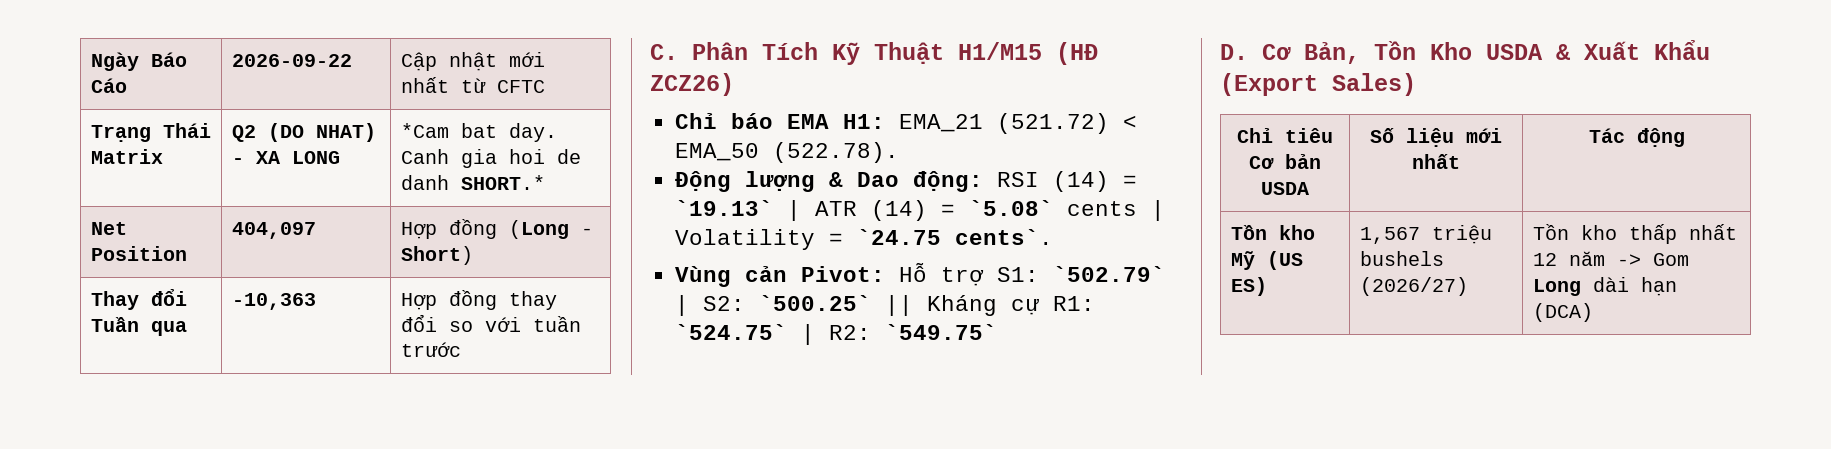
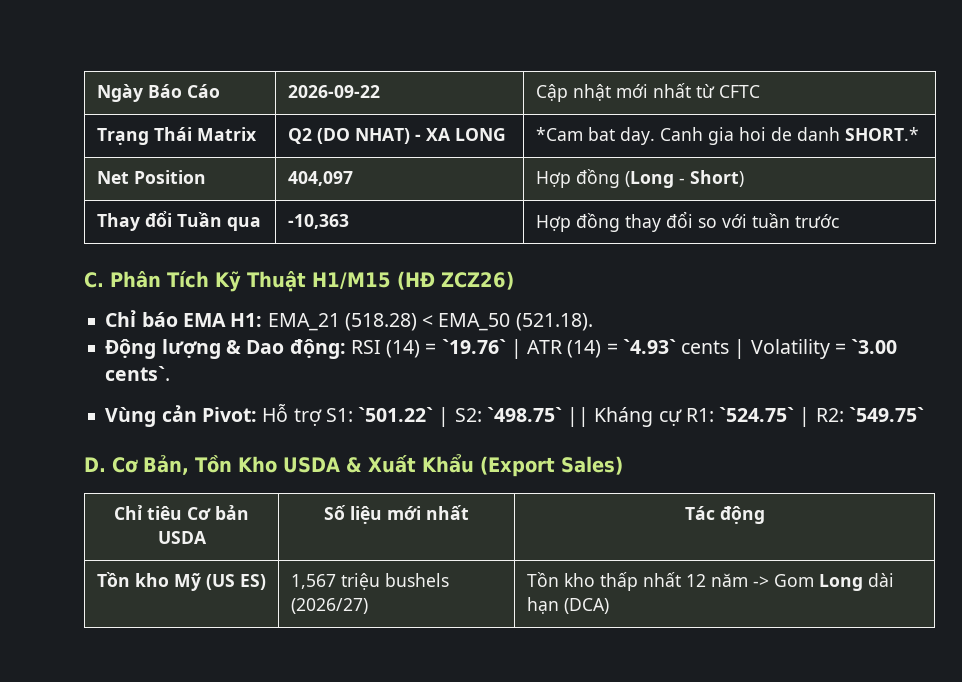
- Chỉ báo EMA H1: EMA_21 (521.72) < EMA_50 (522.78).
+ Chỉ báo EMA H1: EMA_21 (518.28) < EMA_50 (521.18).
- Động lượng & Dao động: RSI (14) = `19.13` | ATR (14) = `5.08` cents | Volatility = `24.75 cents`.
+ Động lượng & Dao động: RSI (14) = `19.76` | ATR (14) = `4.93` cents | Volatility = `3.00 cents`.
- Vùng cản Pivot: Hỗ trợ S1: `502.79` | S2: `500.25` || Kháng cự R1: `524.75` | R2: `549.75`
+ Vùng cản Pivot: Hỗ trợ S1: `501.22` | S2: `498.75` || Kháng cự R1: `524.75` | R2: `549.75`

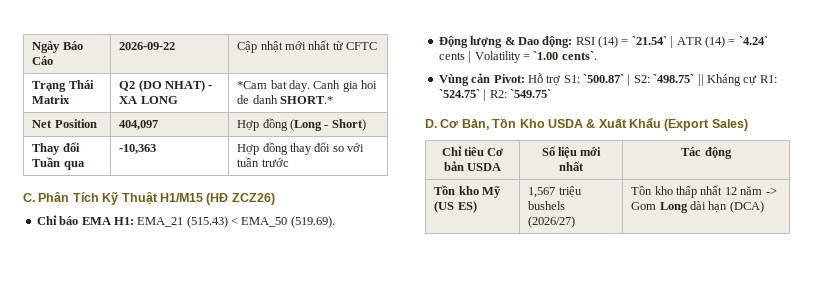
- Chỉ báo EMA H1: EMA_21 (518.28) < EMA_50 (521.18).
+ Chỉ báo EMA H1: EMA_21 (515.43) < EMA_50 (519.69).
- Động lượng & Dao động: RSI (14) = `19.76` | ATR (14) = `4.93` cents | Volatility = `3.00 cents`.
+ Động lượng & Dao động: RSI (14) = `21.54` | ATR (14) = `4.24` cents | Volatility = `1.00 cents`.
- Vùng cản Pivot: Hỗ trợ S1: `501.22` | S2: `498.75` || Kháng cự R1: `524.75` | R2: `549.75`
+ Vùng cản Pivot: Hỗ trợ S1: `500.87` | S2: `498.75` || Kháng cự R1: `524.75` | R2: `549.75`

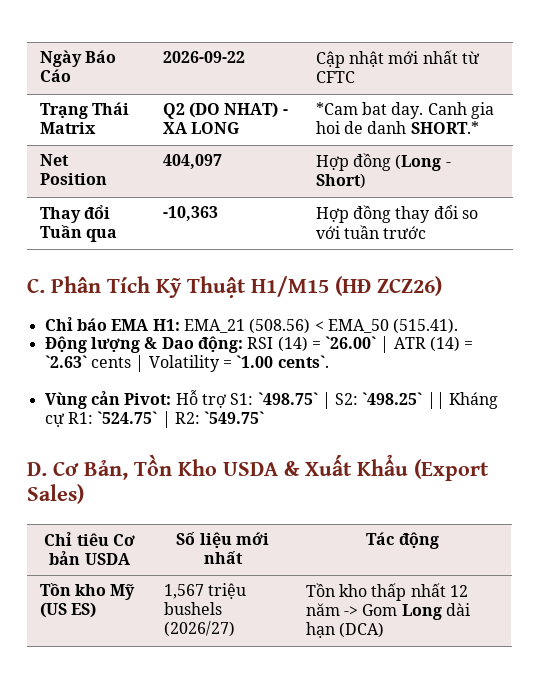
- Chỉ báo EMA H1: EMA_21 (515.43) < EMA_50 (519.69).
+ Chỉ báo EMA H1: EMA_21 (508.56) < EMA_50 (515.41).
- Động lượng & Dao động: RSI (14) = `21.54` | ATR (14) = `4.24` cents | Volatility = `1.00 cents`.
+ Động lượng & Dao động: RSI (14) = `26.00` | ATR (14) = `2.63` cents | Volatility = `1.00 cents`.
- Vùng cản Pivot: Hỗ trợ S1: `500.87` | S2: `498.75` || Kháng cự R1: `524.75` | R2: `549.75`
+ Vùng cản Pivot: Hỗ trợ S1: `498.75` | S2: `498.25` || Kháng cự R1: `524.75` | R2: `549.75`

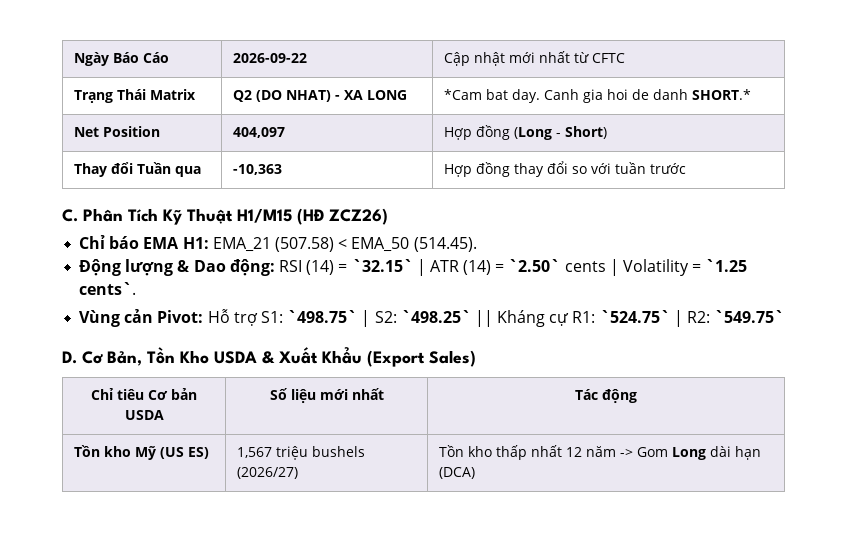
- Chỉ báo EMA H1: EMA_21 (508.56) < EMA_50 (515.41).
+ Chỉ báo EMA H1: EMA_21 (507.58) < EMA_50 (514.45).
- Động lượng & Dao động: RSI (14) = `26.00` | ATR (14) = `2.63` cents | Volatility = `1.00 cents`.
+ Động lượng & Dao động: RSI (14) = `32.15` | ATR (14) = `2.50` cents | Volatility = `1.25 cents`.

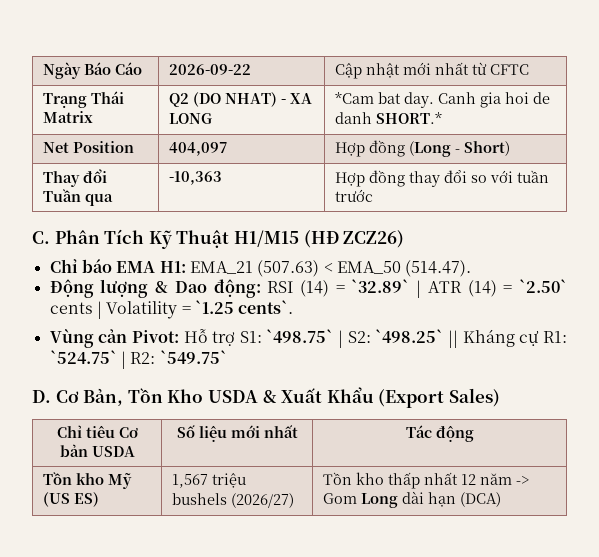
- Chỉ báo EMA H1: EMA_21 (507.58) < EMA_50 (514.45).
+ Chỉ báo EMA H1: EMA_21 (507.63) < EMA_50 (514.47).
- Động lượng & Dao động: RSI (14) = `32.15` | ATR (14) = `2.50` cents | Volatility = `1.25 cents`.
+ Động lượng & Dao động: RSI (14) = `32.89` | ATR (14) = `2.50` cents | Volatility = `1.25 cents`.

